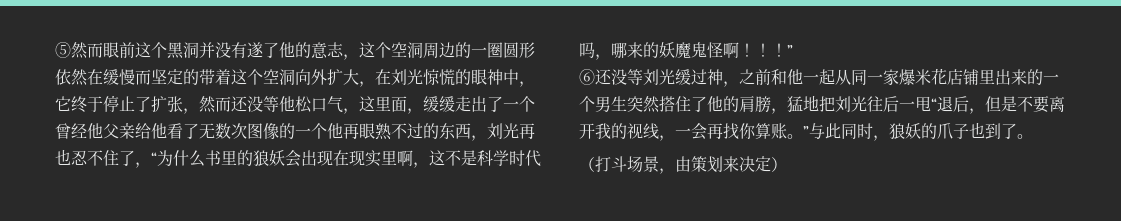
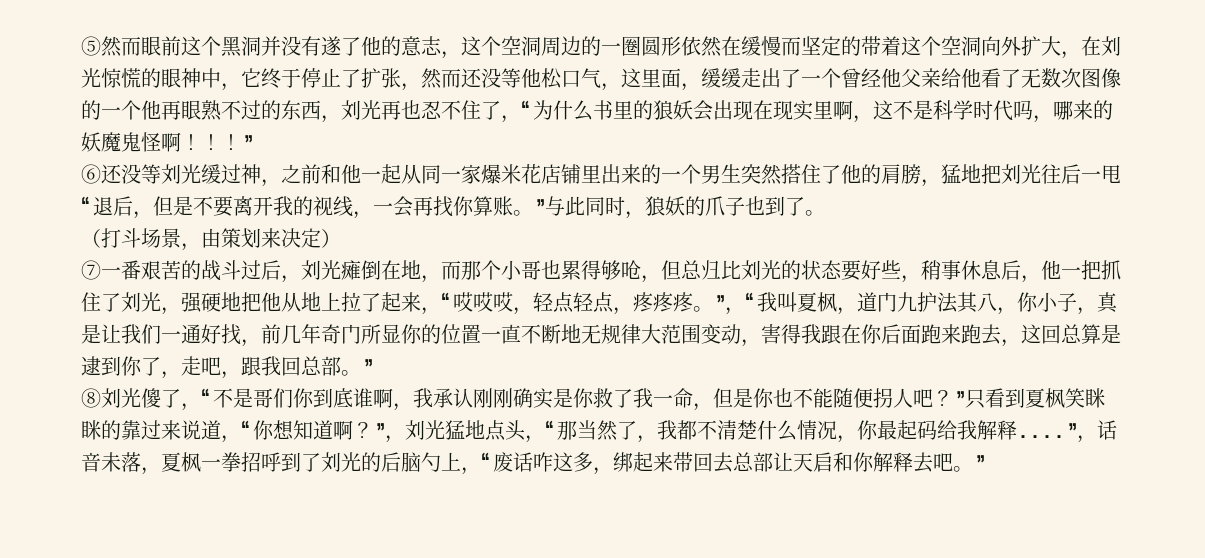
+ ⑦一番艰苦的战斗过后，刘光瘫倒在地，而那个小哥也累得够呛，但总归比刘光的状态要好些，稍事休息后，他一把抓住了刘光，强硬地把他从地上拉了起来，“哎哎哎，轻点轻点，疼疼疼。”，“我叫夏枫，道门九护法其八，你小子，真是让我们一通好找，前几年奇门所显你的位置一直不断地无规律大范围变动，害得我跟在你后面跑来跑去，这回总算是逮到你了，走吧，跟我回总部。”
+ ⑧刘光傻了，“不是哥们你到底谁啊，我承认刚刚确实是你救了我一命，但是你也不能随便拐人吧？”只看到夏枫笑眯眯的靠过来说道，“你想知道啊？”，刘光猛地点头，“那当然了，我都不清楚什么情况，你最起码给我解释....”，话音未落，夏枫一拳招呼到了刘光的后脑勺上，“废话咋这多，绑起来带回去总部让天启和你解释去吧。”

